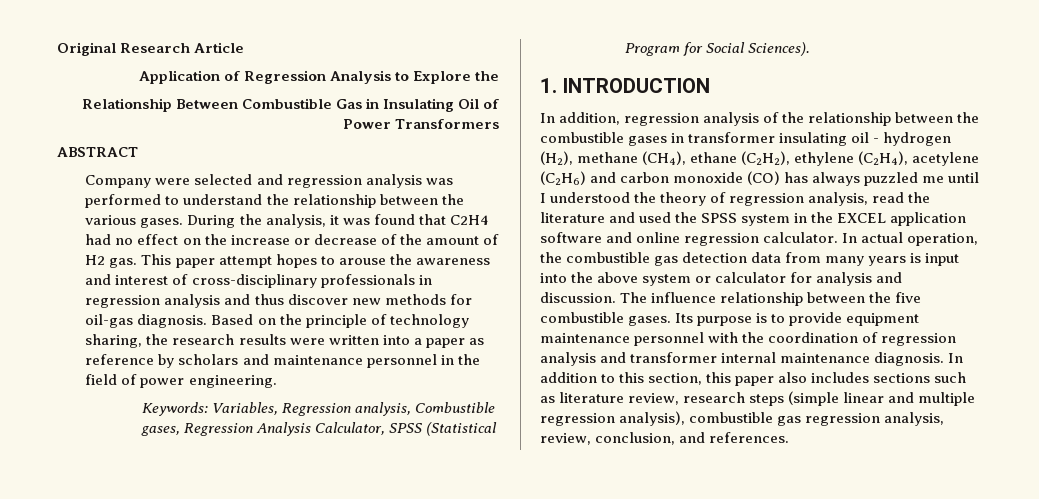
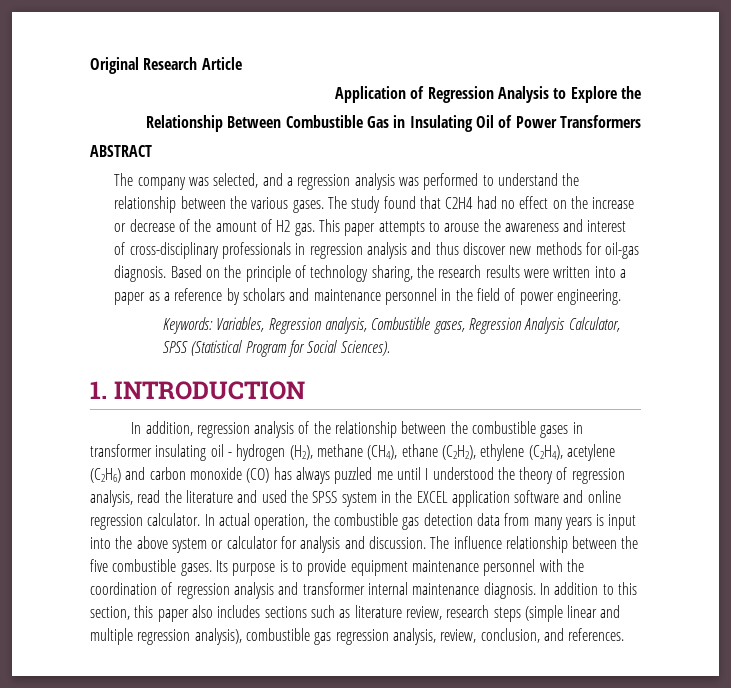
- Company were selected and regression analysis was performed to understand the relationship between the various gases.
+ The company was selected, and a regression analysis was performed to understand the relationship between the various gases.
- During the analysis, it was found that C2H4 had no effect on the increase or decrease of the amount of H2 gas.
+ The study found that C2H4 had no effect on the increase or decrease of the amount of H2 gas.
- This paper attempt hopes to arouse the awareness and interest of cross-disciplinary professionals in regression analysis and thus discover new methods for oil-gas diagnosis.
+ This paper attempts to arouse the awareness and interest of cross-disciplinary professionals in regression analysis and thus discover new methods for oil-gas diagnosis.
- Based on the principle of technology sharing, the research results were written into a paper as reference by scholars and maintenance personnel in the field of power engineering.
+ Based on the principle of technology sharing, the research results were written into a paper as a reference by scholars and maintenance personnel in the field of power engineering.

